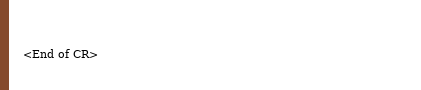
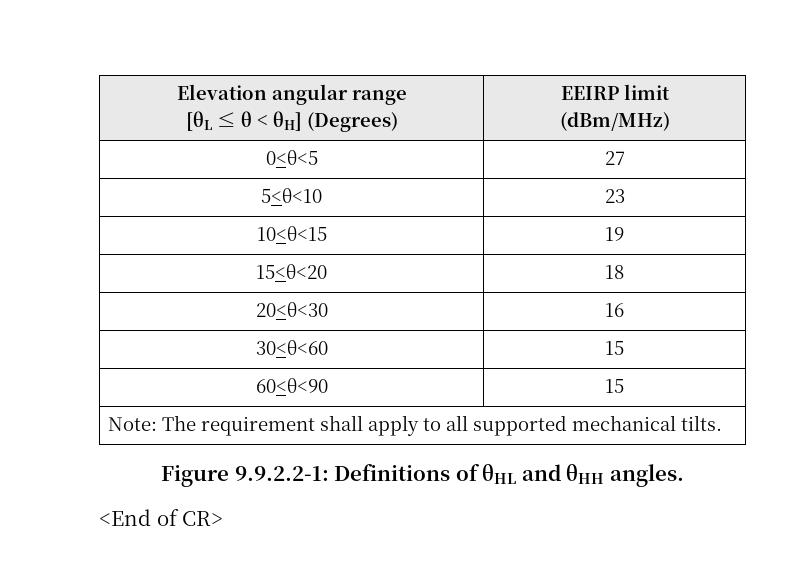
+ Elevation angular range
+ [θL ≤ θ < θH] (Degrees) | EEIRP limit
+ (dBm/MHz)
+ 0<θ<5 | 27
+ 5<θ<10 | 23
+ 10<θ<15 | 19
+ 15<θ<20 | 18
+ 20<θ<30 | 16
+ 30<θ<60 | 15
+ 60<θ<90 | 15
+ Note: The requirement shall apply to all supported mechanical tilts.
+ Figure 9.9.2.2-1: Definitions of θHL and θHH angles.

